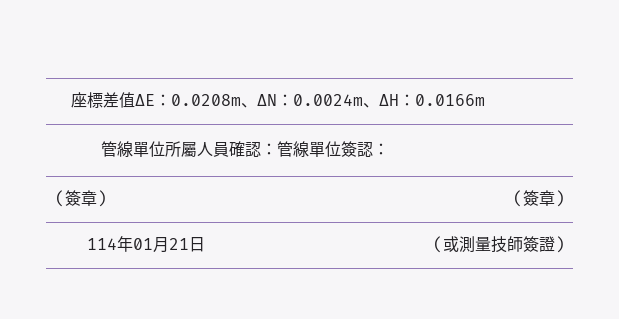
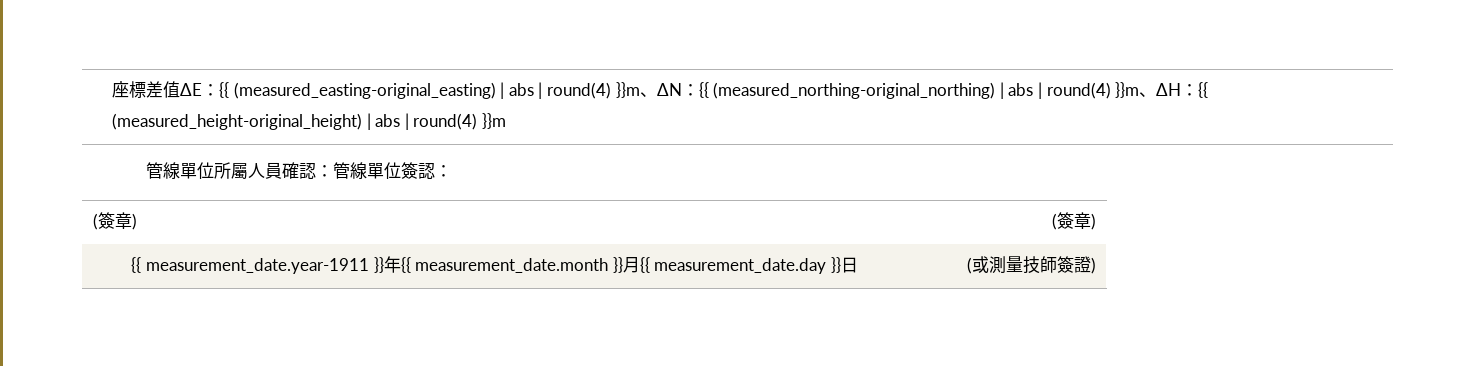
- 座標差值ΔE：0.0208m、ΔN：0.0024m、ΔH：0.0166m
+ 座標差值ΔE：{{ (measured_easting-original_easting) | abs | round(4) }}m、ΔN：{{ (measured_northing-original_northing) | abs | round(4) }}m、ΔH：{{ (measured_height-original_height) | abs | round(4) }}m
- 114年01月21日 | (或測量技師簽證)
+ {{ measurement_date.year-1911 }}年{{ measurement_date.month }}月{{ measurement_date.day }}日 | (或測量技師簽證)

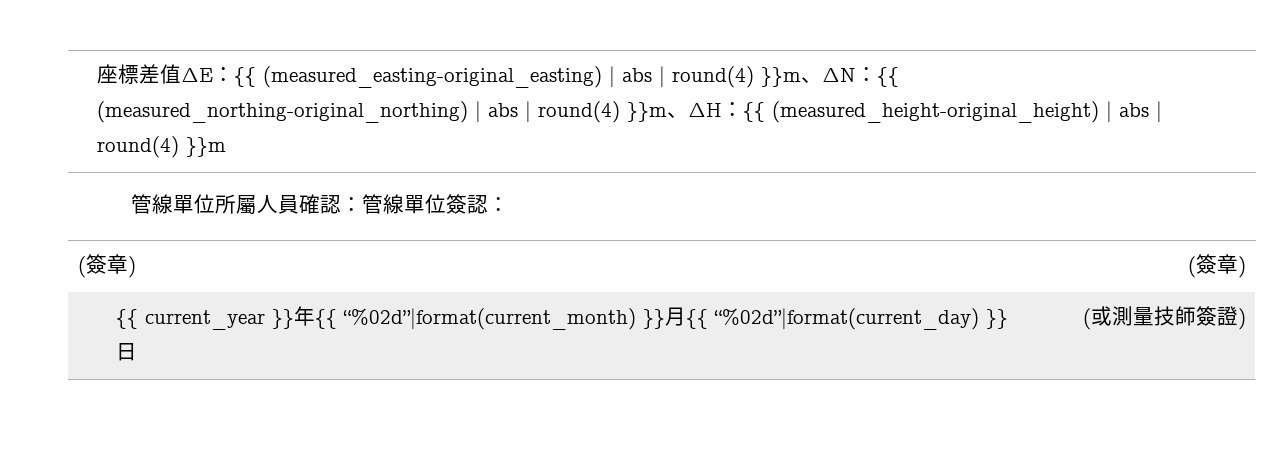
- {{ measurement_date.year-1911 }}年{{ measurement_date.month }}月{{ measurement_date.day }}日 | (或測量技師簽證)
+ {{ current_year }}年{{ “%02d”|format(current_month) }}月{{ “%02d”|format(current_day) }}日 | (或測量技師簽證)

